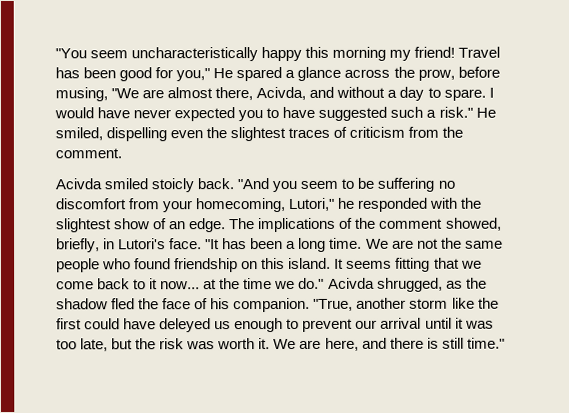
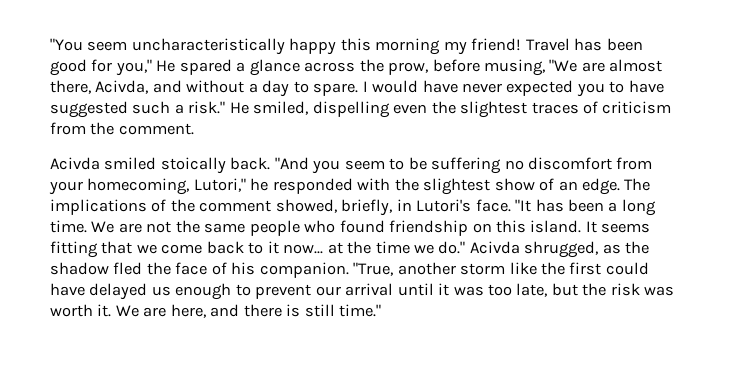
- Acivda smiled stoicly back.
+ Acivda smiled stoically back.
- "True, another storm like the first could have deleyed us enough to prevent our arrival until it was too late, but the risk was worth it.
+ "True, another storm like the first could have delayed us enough to prevent our arrival until it was too late, but the risk was worth it.

